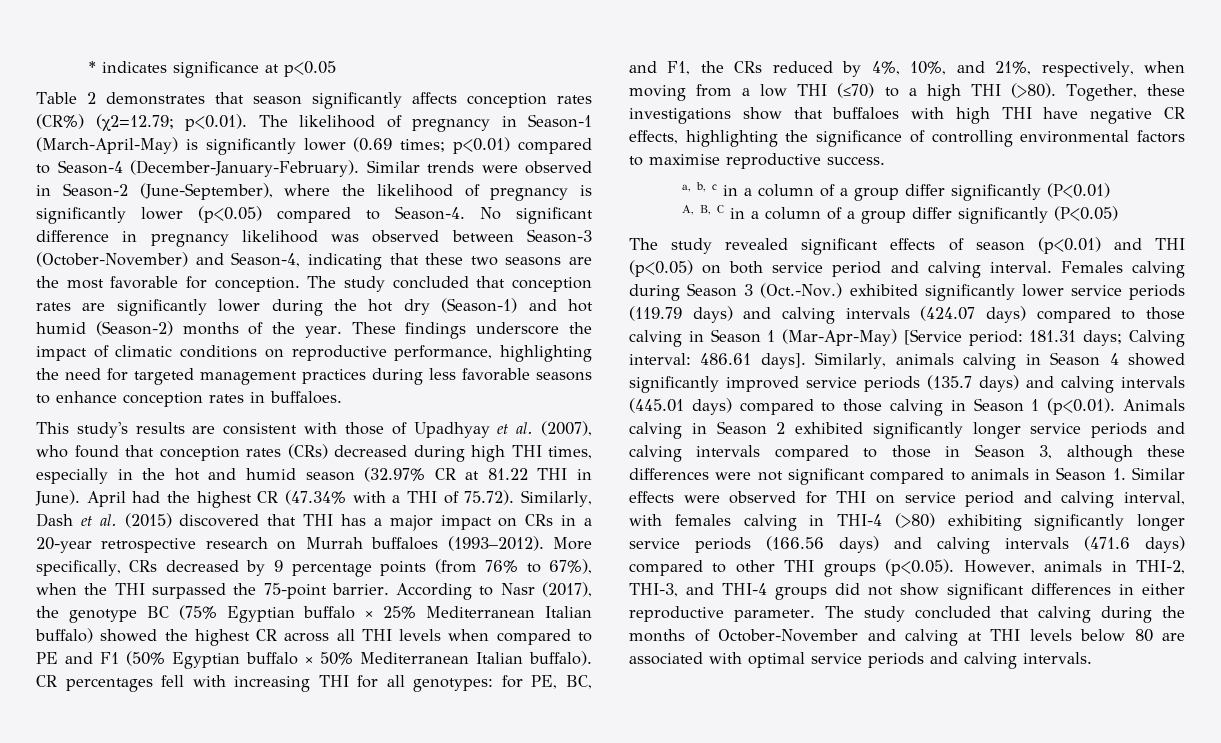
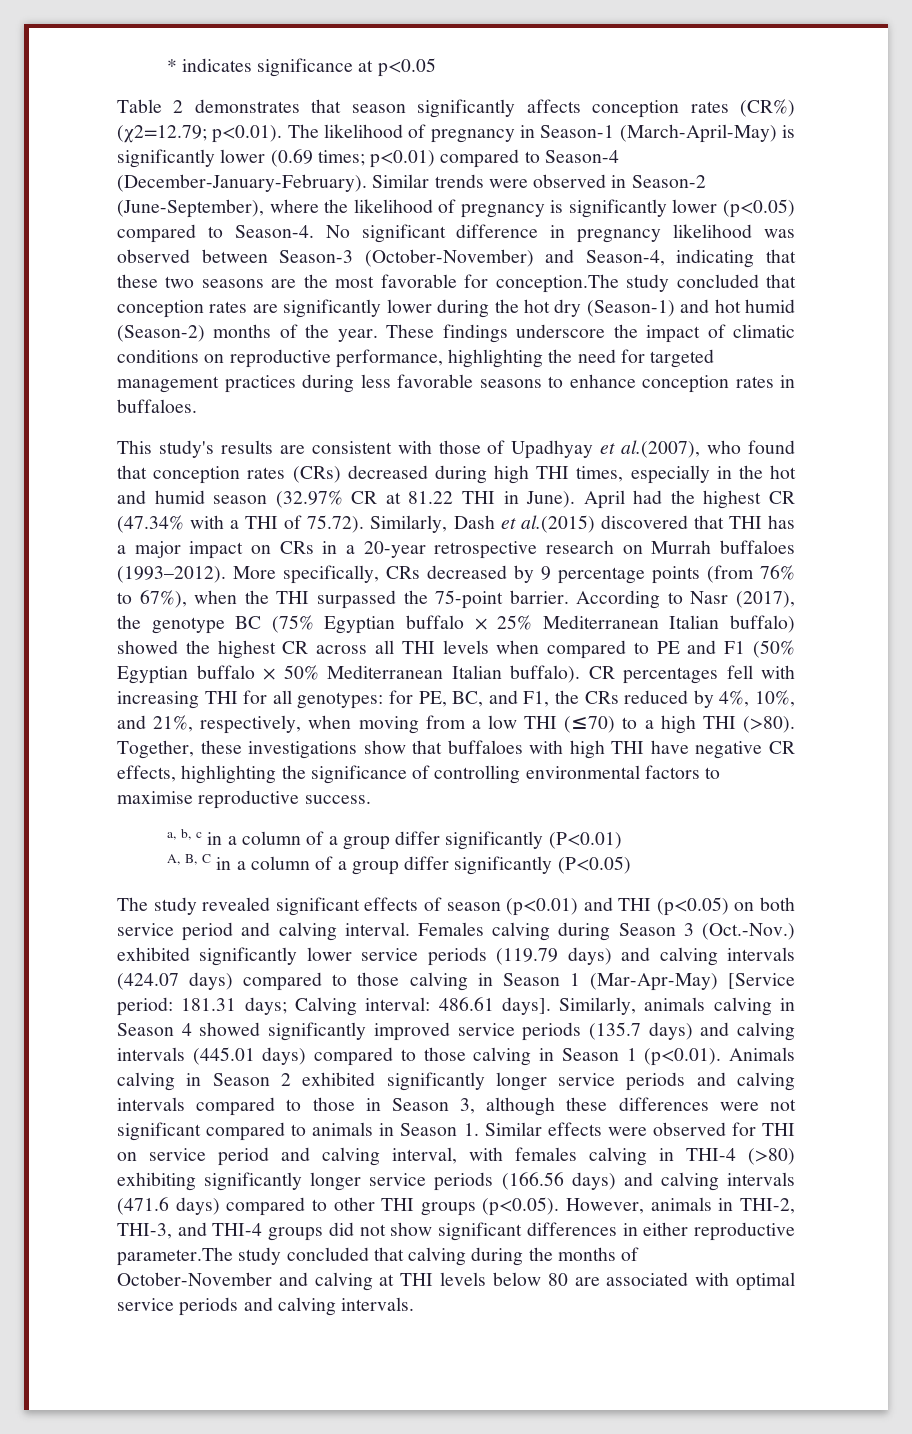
- No significant difference in pregnancy likelihood was observed between Season-3 (October-November) and Season-4, indicating that these two seasons are the most favorable for conception. The study concluded that conception rates are significantly lower during the hot dry (Season-1) and hot humid (Season-2) months of the year.
+ No significant difference in pregnancy likelihood was observed between Season-3 (October-November) and Season-4, indicating that these two seasons are the most favorable for conception.The study concluded that conception rates are significantly lower during the hot dry (Season-1) and hot humid (Season-2) months of the year.
- This study's results are consistent with those of Upadhyay et al. (2007), who found that conception rates (CRs) decreased during high THI times, especially in the hot and humid season (32.97% CR at 81.22 THI in June).
+ This study's results are consistent with those of Upadhyay et al.(2007), who found that conception rates (CRs) decreased during high THI times, especially in the hot and humid season (32.97% CR at 81.22 THI in June).
- April had the highest CR (47.34% with a THI of 75.72). Similarly, Dash et al. (2015) discovered that THI has a major impact on CRs in a 20-year retrospective research on Murrah buffaloes (1993–2012).
+ April had the highest CR (47.34% with a THI of 75.72). Similarly, Dash et al.(2015) discovered that THI has a major impact on CRs in a 20-year retrospective research on Murrah buffaloes (1993–2012).
- Similarly, animals calving in Season 4 showed significantly improved service periods (135.7 days) and calving intervals (445.01 days) compared to those calving in Season 1 (p<0.01). Animals calving in Season 2 exhibited significantly longer service periods and calving intervals compared to those in Season 3, although these differences were not significant compared to animals in Season 1. Similar effects were observed for THI on service period and calving interval, with females calving in THI-4 (>80) exhibiting significantly longer service periods (166.56 days) and calving intervals (471.6 days) compared to other THI groups (p<0.05). However, animals in THI-2, THI-3, and THI-4 groups did not show significant differences in either reproductive parameter. The study concluded that calving during the months of October-November and calving at THI levels below 80 are associated with optimal service periods and calving intervals.
+ Similarly, animals calving in Season 4 showed significantly improved service periods (135.7 days) and calving intervals (445.01 days) compared to those calving in Season 1 (p<0.01). Animals calving in Season 2 exhibited significantly longer service periods and calving intervals compared to those in Season 3, although these differences were not significant compared to animals in Season 1. Similar effects were observed for THI on service period and calving interval, with females calving in THI-4 (>80) exhibiting significantly longer service periods (166.56 days) and calving intervals (471.6 days) compared to other THI groups (p<0.05). However, animals in THI-2, THI-3, and THI-4 groups did not show significant differences in either reproductive parameter.The study concluded that calving during the months of October-November and calving at THI levels below 80 are associated with optimal service periods and calving intervals.

